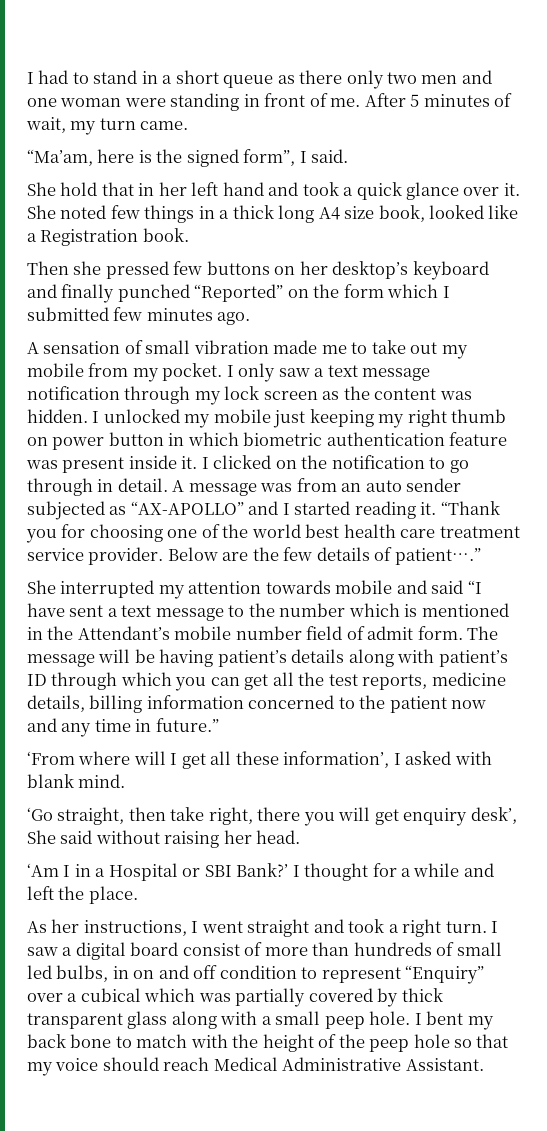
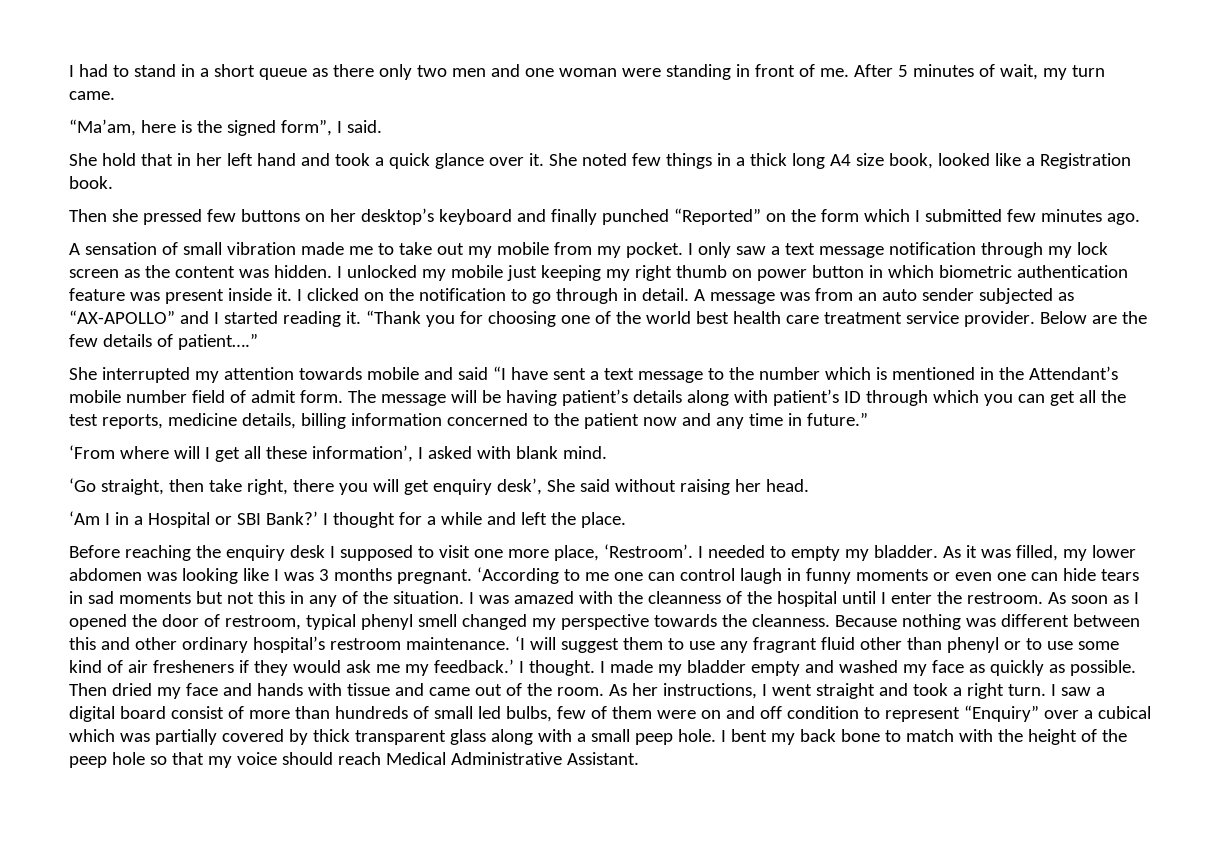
+ Before reaching the enquiry desk I supposed to visit one more place, ‘Restroom’. I needed to empty my bladder. As it was filled, my lower abdomen was looking like I was 3 months pregnant. ‘According to me one can control laugh in funny moments or even one can hide tears in sad moments but not this in any of the situation. I was amazed with the cleanness of the hospital until I enter the restroom. As soon as I opened the door of restroom, typical phenyl smell changed my perspective towards the cleanness. Because nothing was different between this and other ordinary hospital’s restroom maintenance. ‘I will suggest them to use any fragrant fluid other than phenyl or to use some kind of air fresheners if they would ask me my feedback.’ I thought. I made my bladder empty and washed my face as quickly as possible. Then dried my face and hands with tissue and came out of the room.
- I saw a digital board consist of more than hundreds of small led bulbs, in on and off condition to represent “Enquiry” over a cubical which was partially covered by thick transparent glass along with a small peep hole.
+ I saw a digital board consist of more than hundreds of small led bulbs, few of them were on and off condition to represent “Enquiry” over a cubical which was partially covered by thick transparent glass along with a small peep hole.

